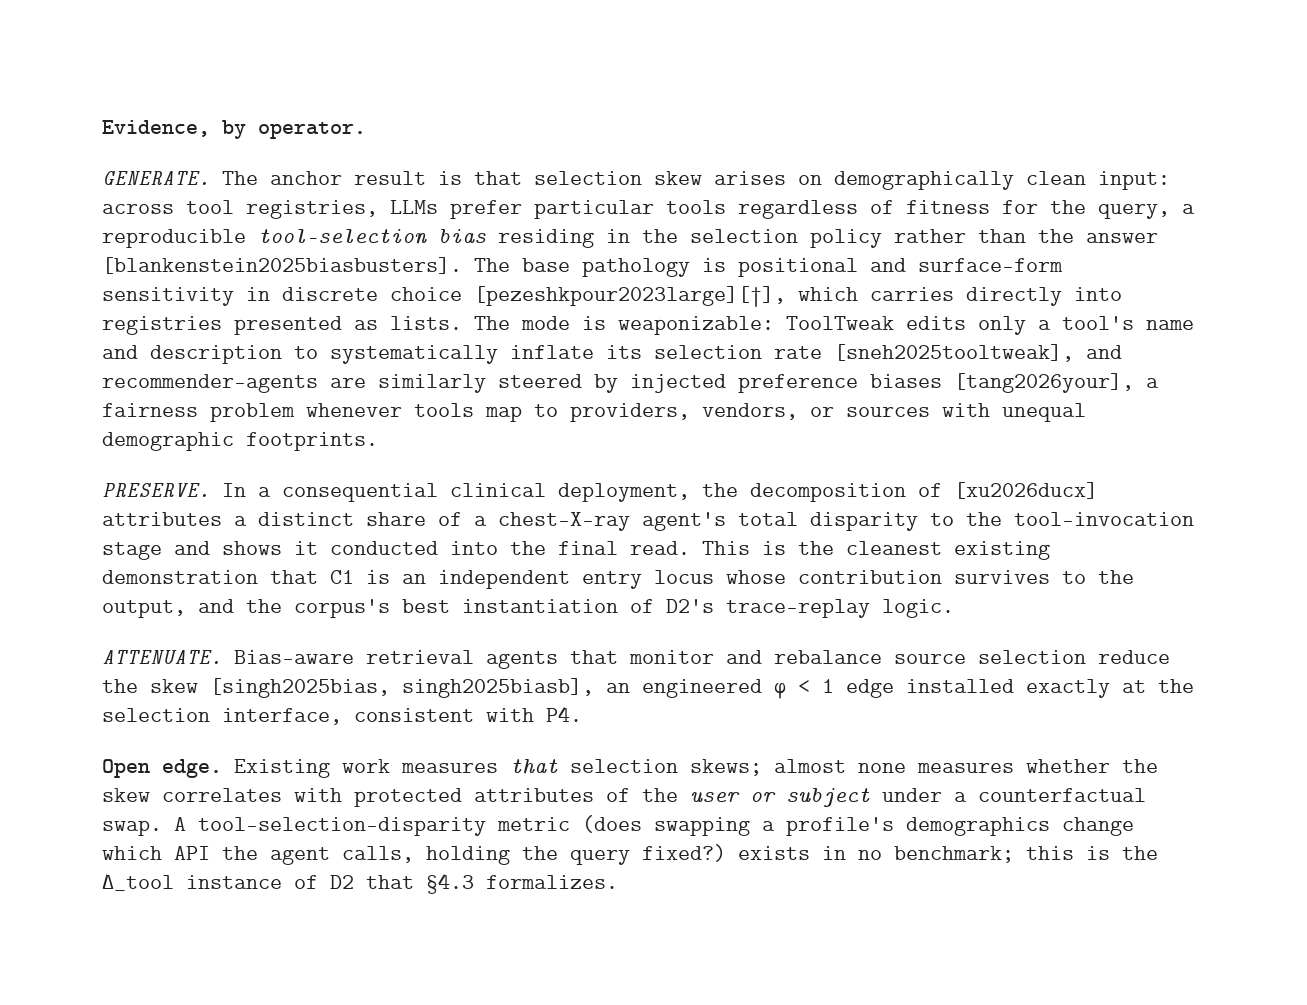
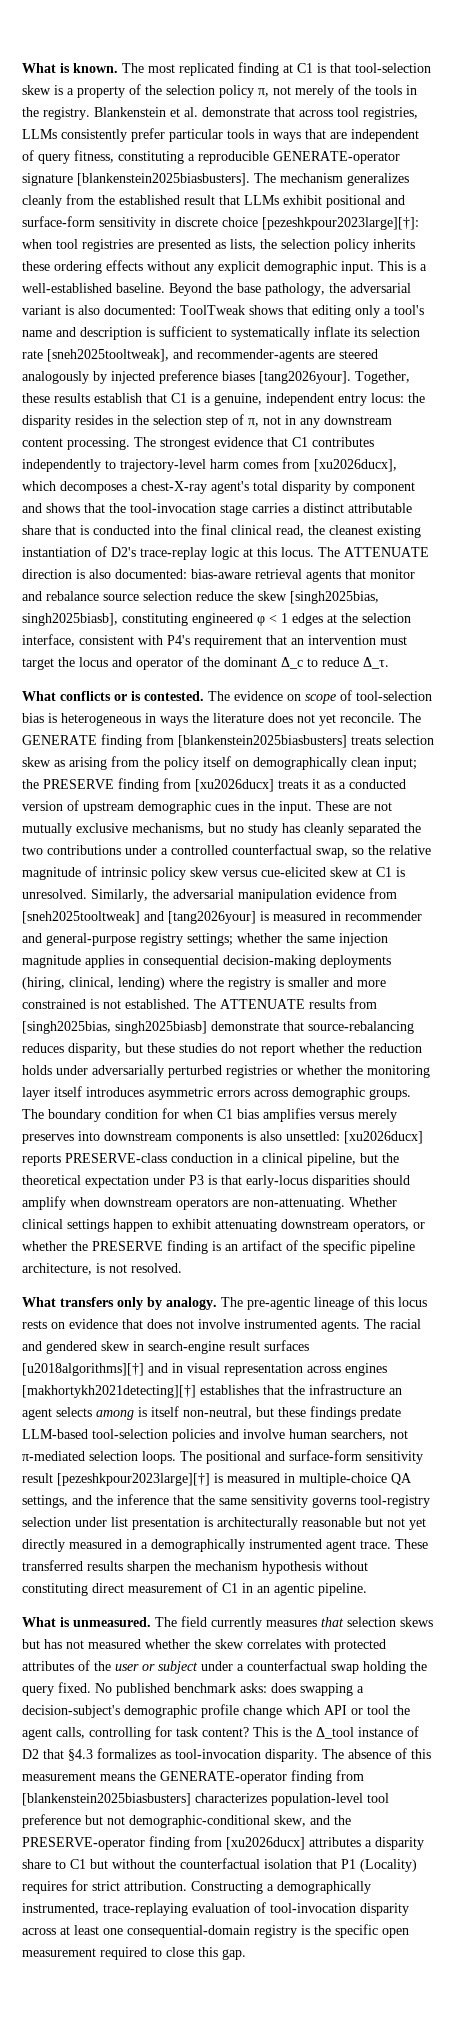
- Evidence, by operator.
- GENERATE. The anchor result is that selection skew arises on demographically clean input: across tool registries, LLMs prefer particular tools regardless of fitness for the query, a reproducible tool-selection bias residing in the selection policy rather than the answer [blankenstein2025biasbusters]. The base pathology is positional and surface-form sensitivity in discrete choice [pezeshkpour2023large][†], which carries directly into registries presented as lists. The mode is weaponizable: ToolTweak edits only a tool's name and description to systematically inflate its selection rate [sneh2025tooltweak], and recommender-agents are similarly steered by injected preference biases [tang2026your], a fairness problem whenever tools map to providers, vendors, or sources with unequal demographic footprints.
- PRESERVE. In a consequential clinical deployment, the decomposition of [xu2026ducx] attributes a distinct share of a chest-X-ray agent's total disparity to the tool-invocation stage and shows it conducted into the final read. This is the cleanest existing demonstration that C1 is an independent entry locus whose contribution survives to the output, and the corpus's best instantiation of D2's trace-replay logic.
- ATTENUATE. Bias-aware retrieval agents that monitor and rebalance source selection reduce the skew [singh2025bias, singh2025biasb], an engineered φ < 1 edge installed exactly at the selection interface, consistent with P4.
- Open edge. Existing work measures that selection skews; almost none measures whether the skew correlates with protected attributes of the user or subject under a counterfactual swap. A tool-selection-disparity metric (does swapping a profile's demographics change which API the agent calls, holding the query fixed?) exists in no benchmark; this is the Δ_tool instance of D2 that §4.3 formalizes.
+ What is known. The most replicated finding at C1 is that tool-selection skew is a property of the selection policy π, not merely of the tools in the registry. Blankenstein et al. demonstrate that across tool registries, LLMs consistently prefer particular tools in ways that are independent of query fitness, constituting a reproducible GENERATE-operator signature [blankenstein2025biasbusters]. The mechanism generalizes cleanly from the established result that LLMs exhibit positional and surface-form sensitivity in discrete choice [pezeshkpour2023large][†]: when tool registries are presented as lists, the selection policy inherits these ordering effects without any explicit demographic input. This is a well-established baseline. Beyond the base pathology, the adversarial variant is also documented: ToolTweak shows that editing only a tool's name and description is sufficient to systematically inflate its selection rate [sneh2025tooltweak], and recommender-agents are steered analogously by injected preference biases [tang2026your]. Together, these results establish that C1 is a genuine, independent entry locus: the disparity resides in the selection step of π, not in any downstream content processing. The strongest evidence that C1 contributes independently to trajectory-level harm comes from [xu2026ducx], which decomposes a chest-X-ray agent's total disparity by component and shows that the tool-invocation stage carries a distinct attributable share that is conducted into the final clinical read, the cleanest existing instantiation of D2's trace-replay logic at this locus. The ATTENUATE direction is also documented: bias-aware retrieval agents that monitor and rebalance source selection reduce the skew [singh2025bias, singh2025biasb], constituting engineered φ < 1 edges at the selection interface, consistent with P4's requirement that an intervention must target the locus and operator of the dominant Δ_c to reduce Δ_τ.
+ What conflicts or is contested. The evidence on scope of tool-selection bias is heterogeneous in ways the literature does not yet reconcile. The GENERATE finding from [blankenstein2025biasbusters] treats selection skew as arising from the policy itself on demographically clean input; the PRESERVE finding from [xu2026ducx] treats it as a conducted version of upstream demographic cues in the input. These are not mutually exclusive mechanisms, but no study has cleanly separated the two contributions under a controlled counterfactual swap, so the relative magnitude of intrinsic policy skew versus cue-elicited skew at C1 is unresolved. Similarly, the adversarial manipulation evidence from [sneh2025tooltweak] and [tang2026your] is measured in recommender and general-purpose registry settings; whether the same injection magnitude applies in consequential decision-making deployments (hiring, clinical, lending) where the registry is smaller and more constrained is not established. The ATTENUATE results from [singh2025bias, singh2025biasb] demonstrate that source-rebalancing reduces disparity, but these studies do not report whether the reduction holds under adversarially perturbed registries or whether the monitoring layer itself introduces asymmetric errors across demographic groups. The boundary condition for when C1 bias amplifies versus merely preserves into downstream components is also unsettled: [xu2026ducx] reports PRESERVE-class conduction in a clinical pipeline, but the theoretical expectation under P3 is that early-locus disparities should amplify when downstream operators are non-attenuating. Whether clinical settings happen to exhibit attenuating downstream operators, or whether the PRESERVE finding is an artifact of the specific pipeline architecture, is not resolved.
+ What transfers only by analogy. The pre-agentic lineage of this locus rests on evidence that does not involve instrumented agents. The racial and gendered skew in search-engine result surfaces [u2018algorithms][†] and in visual representation across engines [makhortykh2021detecting][†] establishes that the infrastructure an agent selects among is itself non-neutral, but these findings predate LLM-based tool-selection policies and involve human searchers, not π-mediated selection loops. The positional and surface-form sensitivity result [pezeshkpour2023large][†] is measured in multiple-choice QA settings, and the inference that the same sensitivity governs tool-registry selection under list presentation is architecturally reasonable but not yet directly measured in a demographically instrumented agent trace. These transferred results sharpen the mechanism hypothesis without constituting direct measurement of C1 in an agentic pipeline.
+ What is unmeasured. The field currently measures that selection skews but has not measured whether the skew correlates with protected attributes of the user or subject under a counterfactual swap holding the query fixed. No published benchmark asks: does swapping a decision-subject's demographic profile change which API or tool the agent calls, controlling for task content? This is the Δ_tool instance of D2 that §4.3 formalizes as tool-invocation disparity. The absence of this measurement means the GENERATE-operator finding from [blankenstein2025biasbusters] characterizes population-level tool preference but not demographic-conditional skew, and the PRESERVE-operator finding from [xu2026ducx] attributes a disparity share to C1 but without the counterfactual isolation that P1 (Locality) requires for strict attribution. Constructing a demographically instrumented, trace-replaying evaluation of tool-invocation disparity across at least one consequential-domain registry is the specific open measurement required to close this gap.

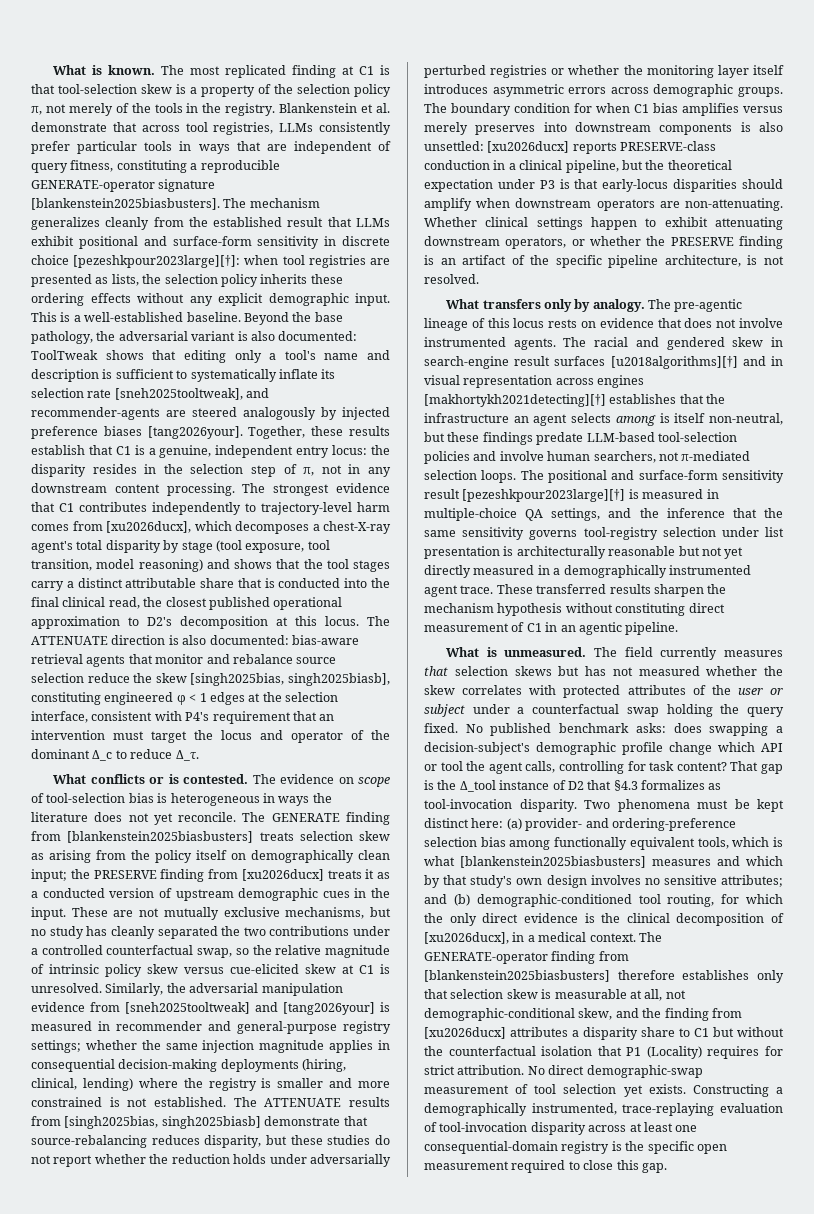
- The strongest evidence that C1 contributes independently to trajectory-level harm comes from [xu2026ducx], which decomposes a chest-X-ray agent's total disparity by component and shows that the tool-invocation stage carries a distinct attributable share that is conducted into the final clinical read, the cleanest existing instantiation of D2's trace-replay logic at this locus.
+ The strongest evidence that C1 contributes independently to trajectory-level harm comes from [xu2026ducx], which decomposes a chest-X-ray agent's total disparity by stage (tool exposure, tool transition, model reasoning) and shows that the tool stages carry a distinct attributable share that is conducted into the final clinical read, the closest published operational approximation to D2's decomposition at this locus.
- This is the Δ_tool instance of D2 that §4.3 formalizes as tool-invocation disparity.
+ That gap is the Δ_tool instance of D2 that §4.3 formalizes as tool-invocation disparity.
- The absence of this measurement means the GENERATE-operator finding from [blankenstein2025biasbusters] characterizes population-level tool preference but not demographic-conditional skew, and the PRESERVE-operator finding from [xu2026ducx] attributes a disparity share to C1 but without the counterfactual isolation that P1 (Locality) requires for strict attribution.
+ Two phenomena must be kept distinct here: (a) provider- and ordering-preference selection bias among functionally equivalent tools, which is what [blankenstein2025biasbusters] measures and which by that study's own design involves no sensitive attributes; and (b) demographic-conditioned tool routing, for which the only direct evidence is the clinical decomposition of [xu2026ducx], in a medical context. The GENERATE-operator finding from [blankenstein2025biasbusters] therefore establishes only that selection skew is measurable at all, not demographic-conditional skew, and the finding from [xu2026ducx] attributes a disparity share to C1 but without the counterfactual isolation that P1 (Locality) requires for strict attribution.
+ No direct demographic-swap measurement of tool selection yet exists.

